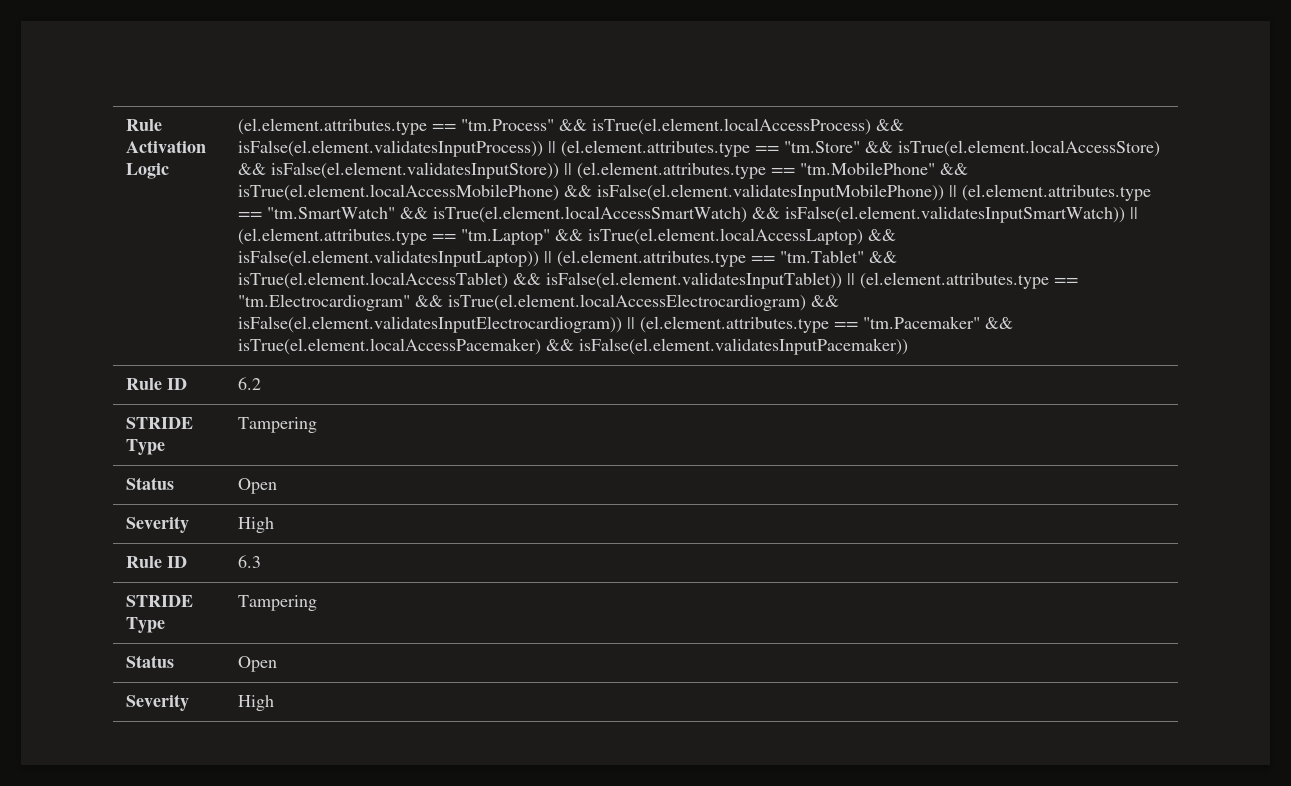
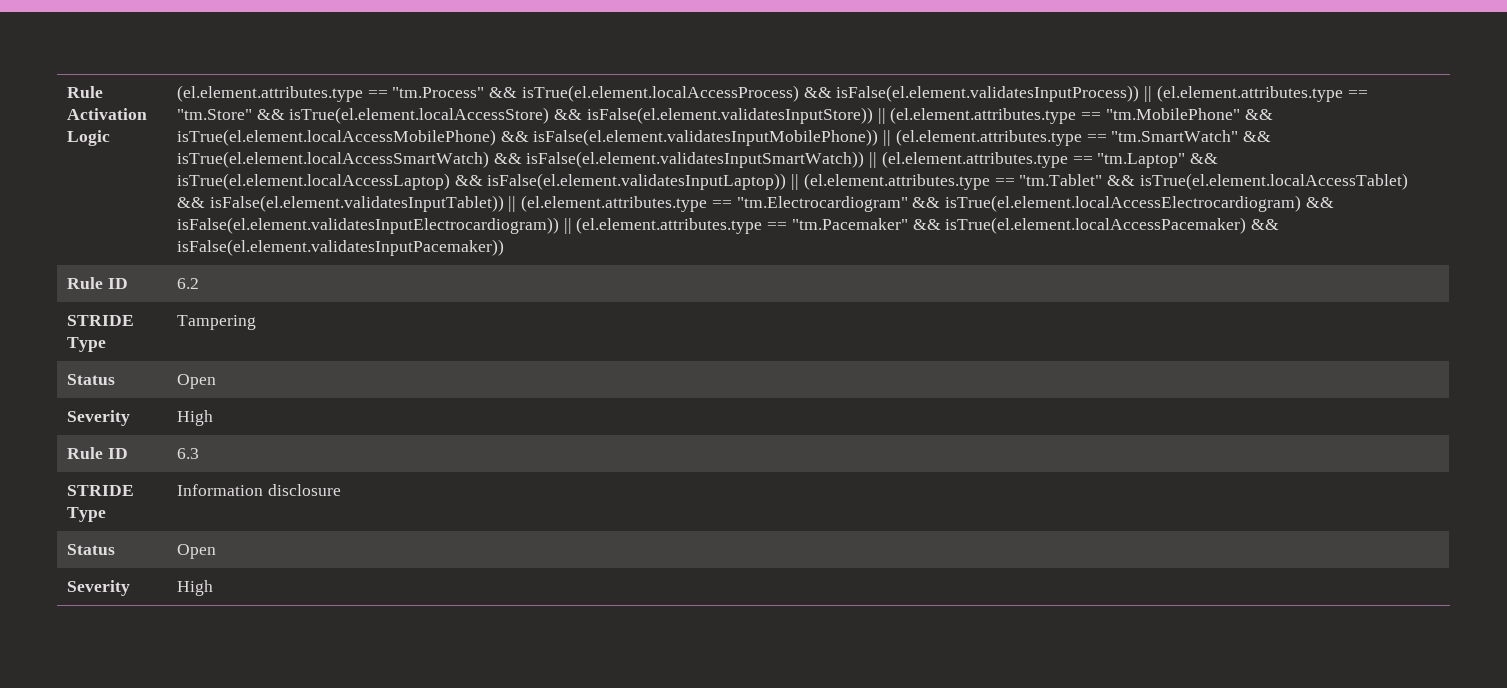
  Rule ID | 6.3
- STRIDE Type | Tampering
+ STRIDE Type | Information disclosure

